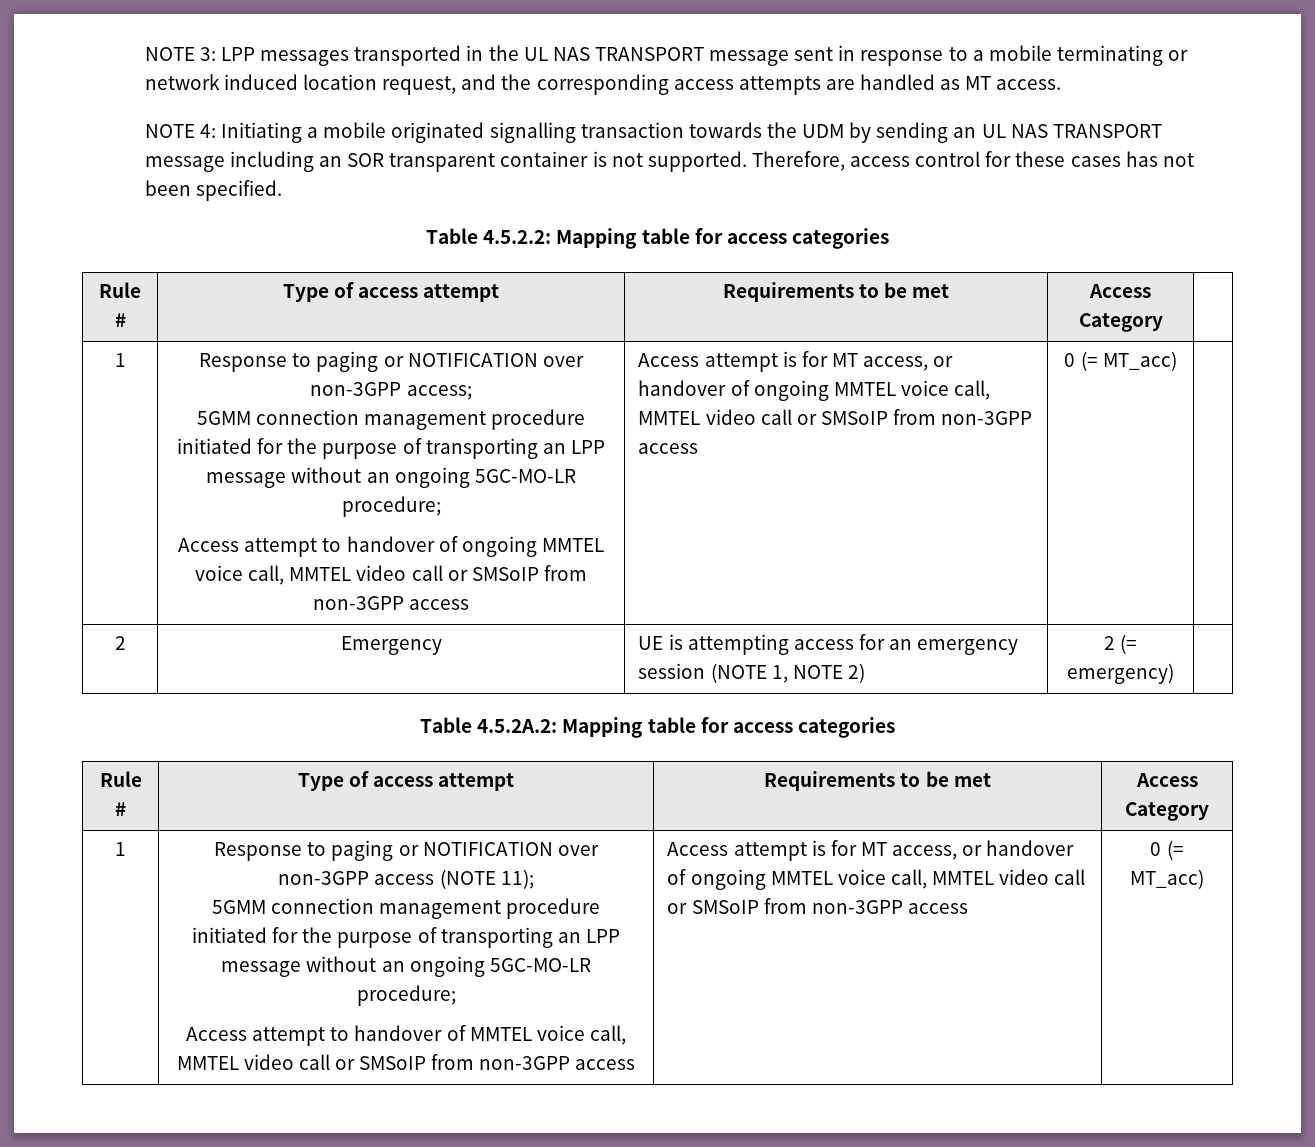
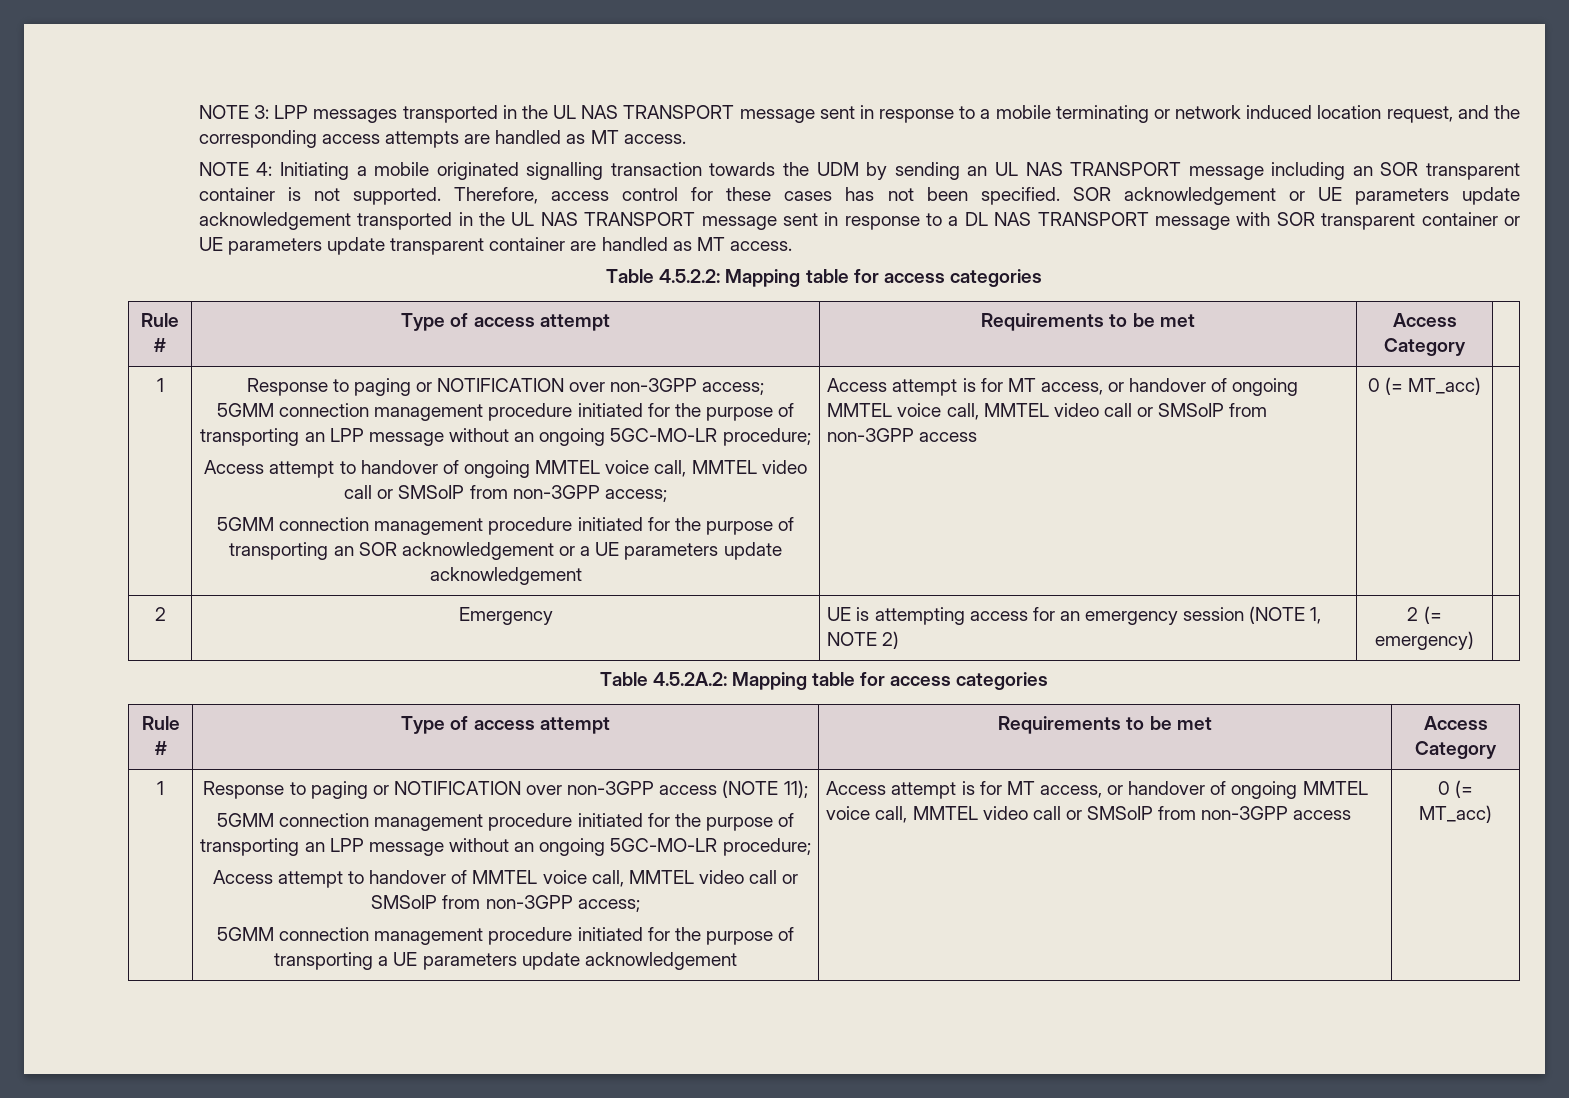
+ SOR acknowledgement or UE parameters update acknowledgement transported in the UL NAS TRANSPORT message sent in response to a DL NAS TRANSPORT message with SOR transparent container or UE parameters update transparent container are handled as MT access.
- Access attempt to handover of ongoing MMTEL voice call, MMTEL video call or SMSoIP from non-3GPP access
+ Access attempt to handover of ongoing MMTEL voice call, MMTEL video call or SMSoIP from non-3GPP access;
+ 5GMM connection management procedure initiated for the purpose of transporting an SOR acknowledgement or a UE parameters update acknowledgement
- Access attempt to handover of MMTEL voice call, MMTEL video call or SMSoIP from non-3GPP access
+ Access attempt to handover of MMTEL voice call, MMTEL video call or SMSoIP from non-3GPP access;
+ 5GMM connection management procedure initiated for the purpose of transporting a UE parameters update acknowledgement

